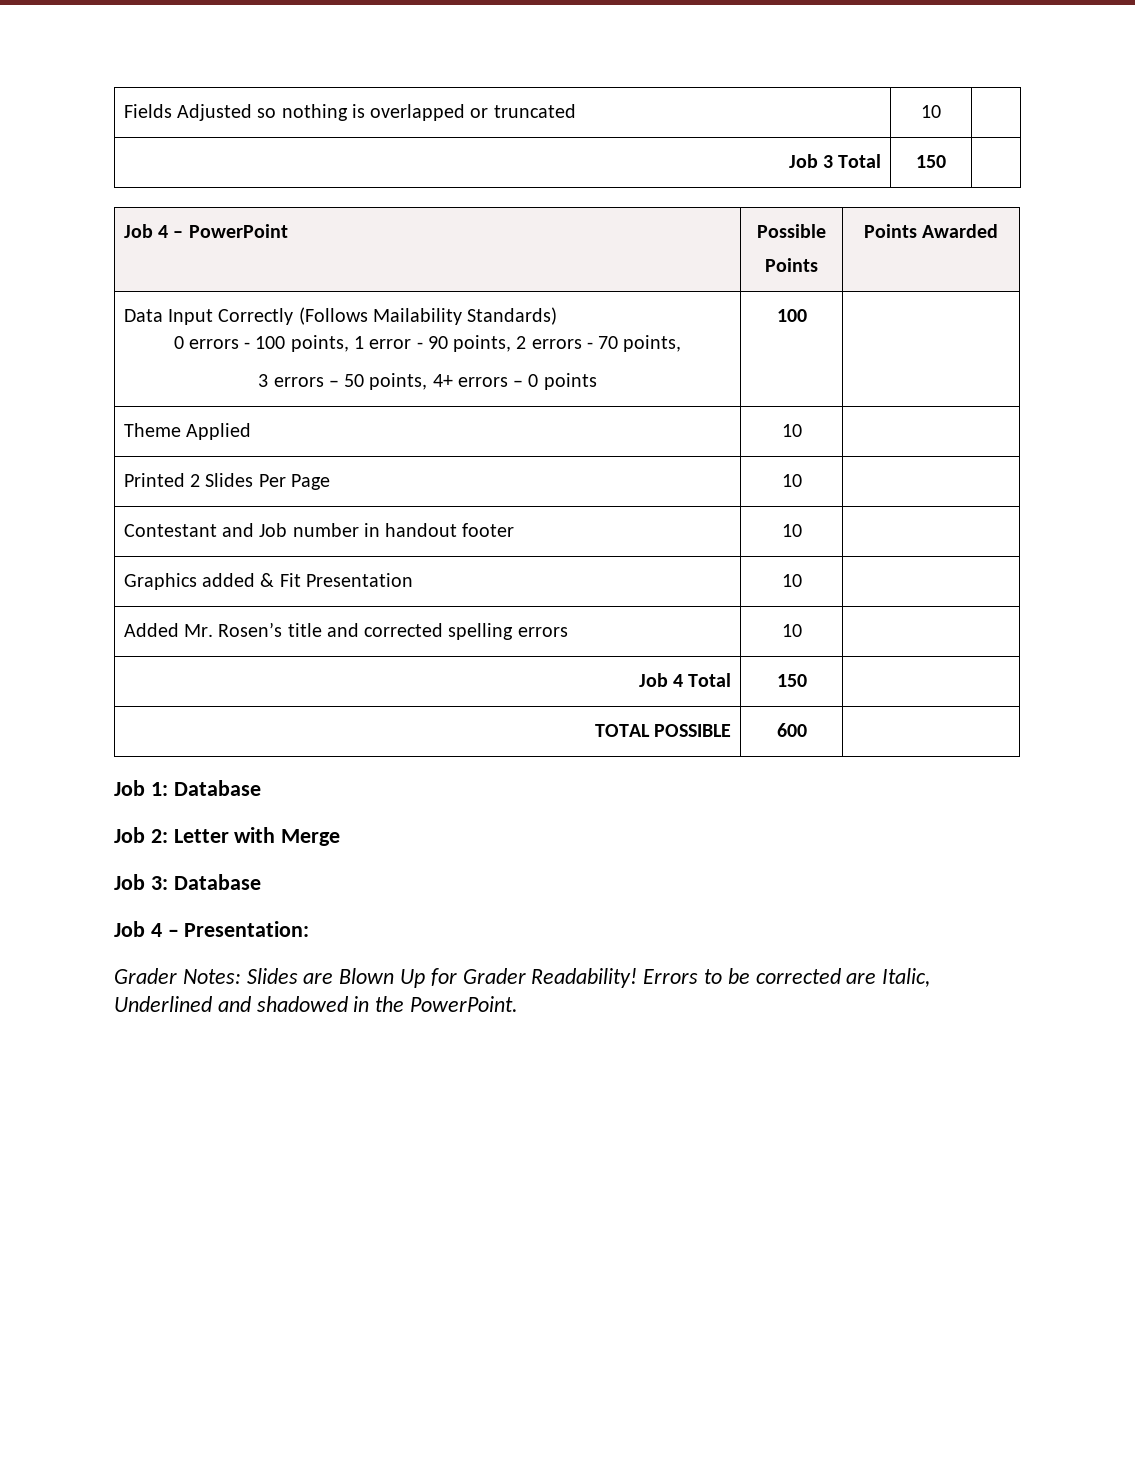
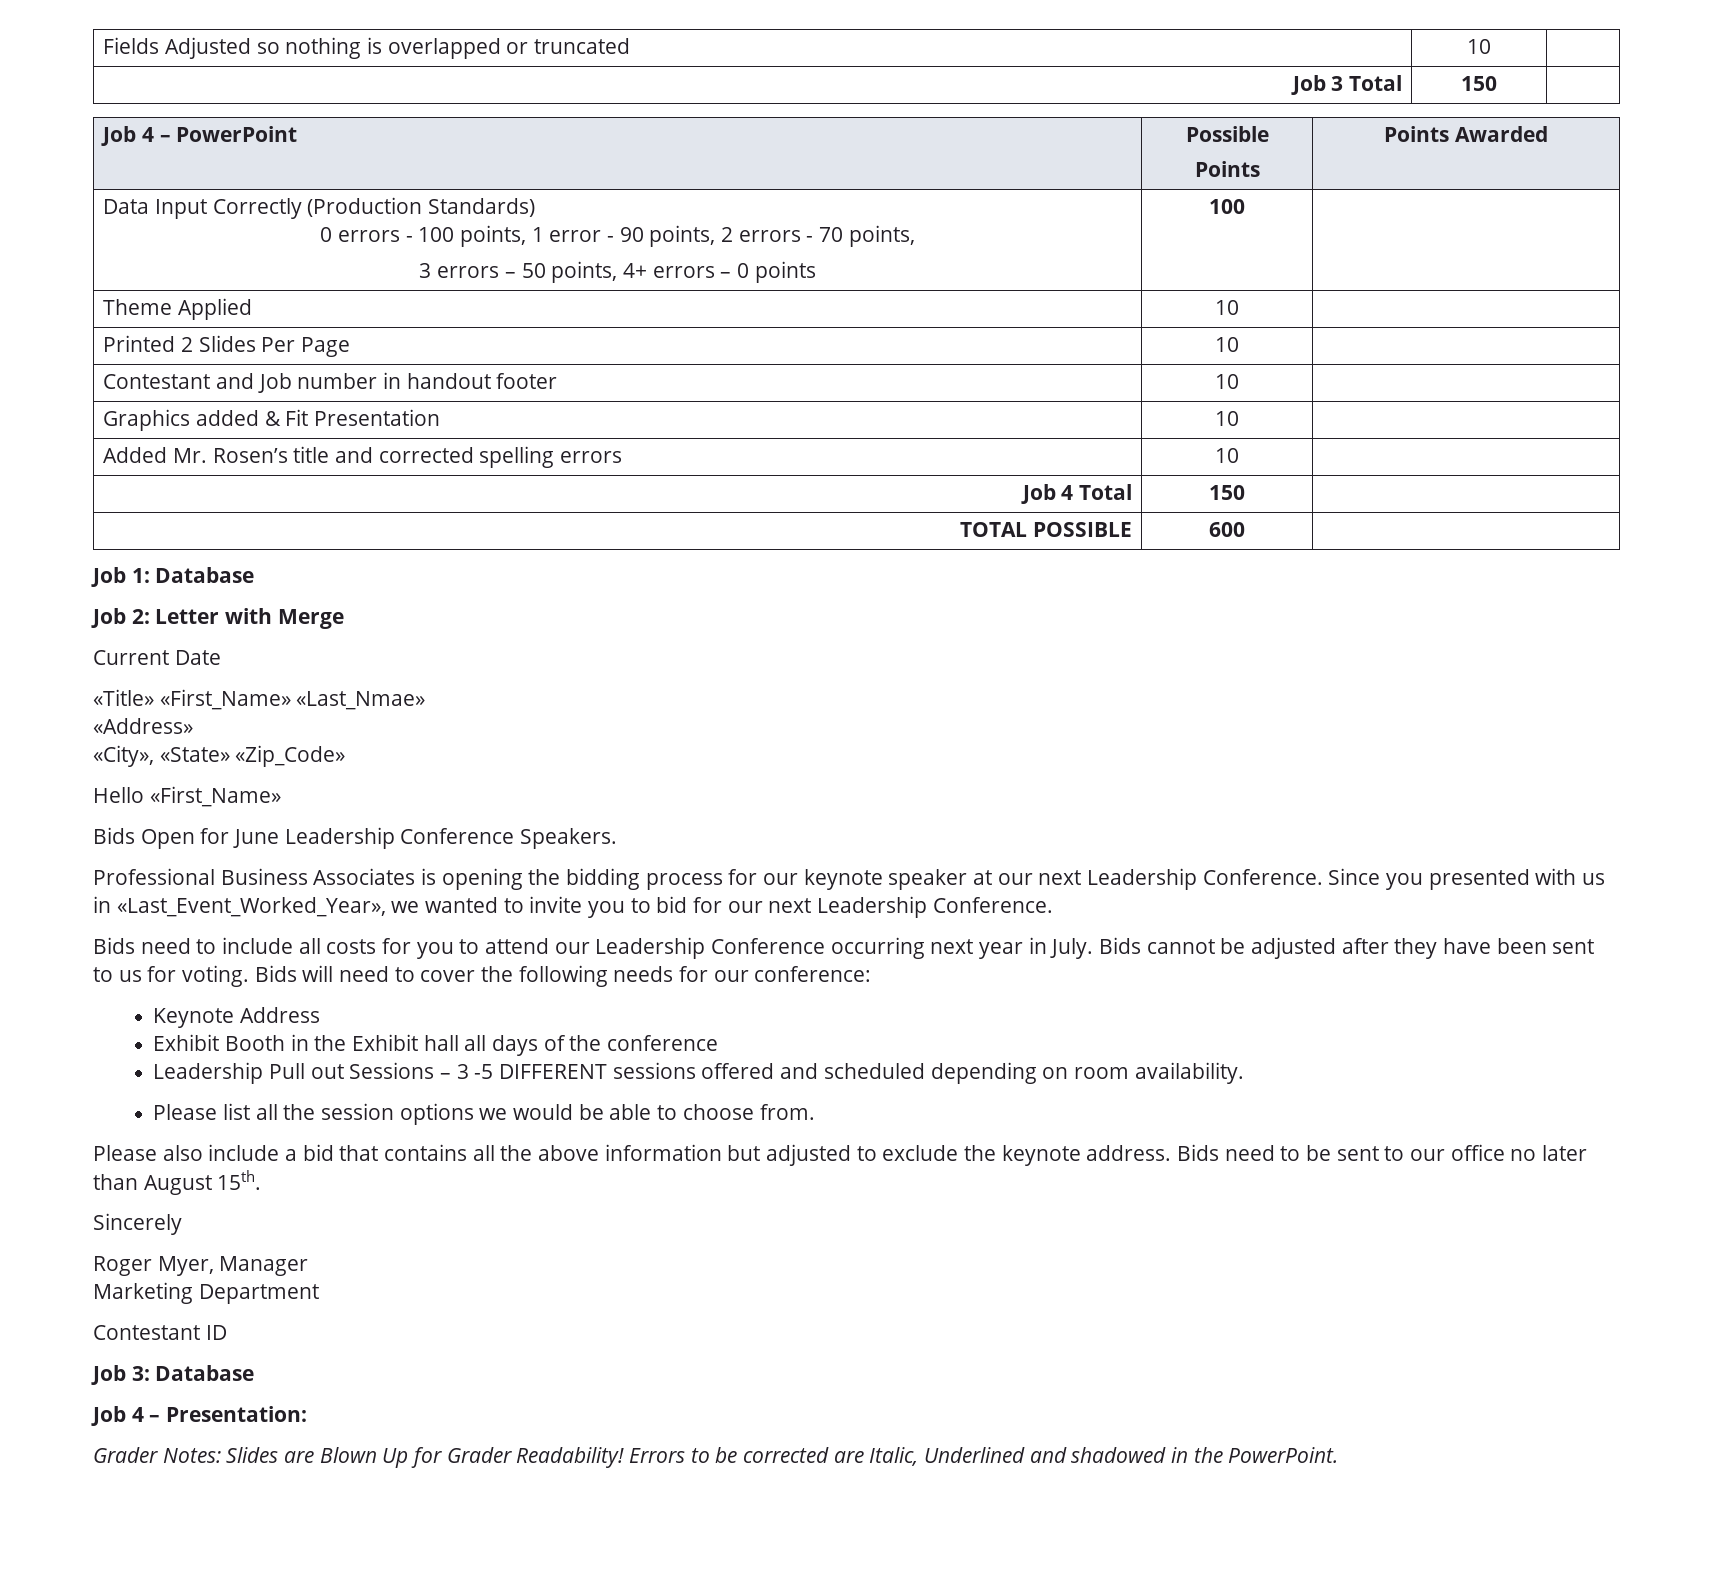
- Data Input Correctly (Follows Mailability Standards)
+ Data Input Correctly (Production Standards)
+ Current Date
+ «Title» «First_Name» «Last_Nmae»
+ «Address»
+ «City», «State» «Zip_Code»
+ Hello «First_Name»
+ Bids Open for June Leadership Conference Speakers.
+ Professional Business Associates is opening the bidding process for our keynote speaker at our next Leadership Conference. Since you presented with us in «Last_Event_Worked_Year», we wanted to invite you to bid for our next Leadership Conference.
+ Bids need to include all costs for you to attend our Leadership Conference occurring next year in July. Bids cannot be adjusted after they have been sent to us for voting. Bids will need to cover the following needs for our conference:
+ Keynote Address
+ Exhibit Booth in the Exhibit hall all days of the conference
+ Leadership Pull out Sessions – 3 -5 DIFFERENT sessions offered and scheduled depending on room availability.
+ Please list all the session options we would be able to choose from.
+ Please also include a bid that contains all the above information but adjusted to exclude the keynote address. Bids need to be sent to our office no later than August 15th.
+ Sincerely
+ Roger Myer, Manager
+ Marketing Department
+ Contestant ID

